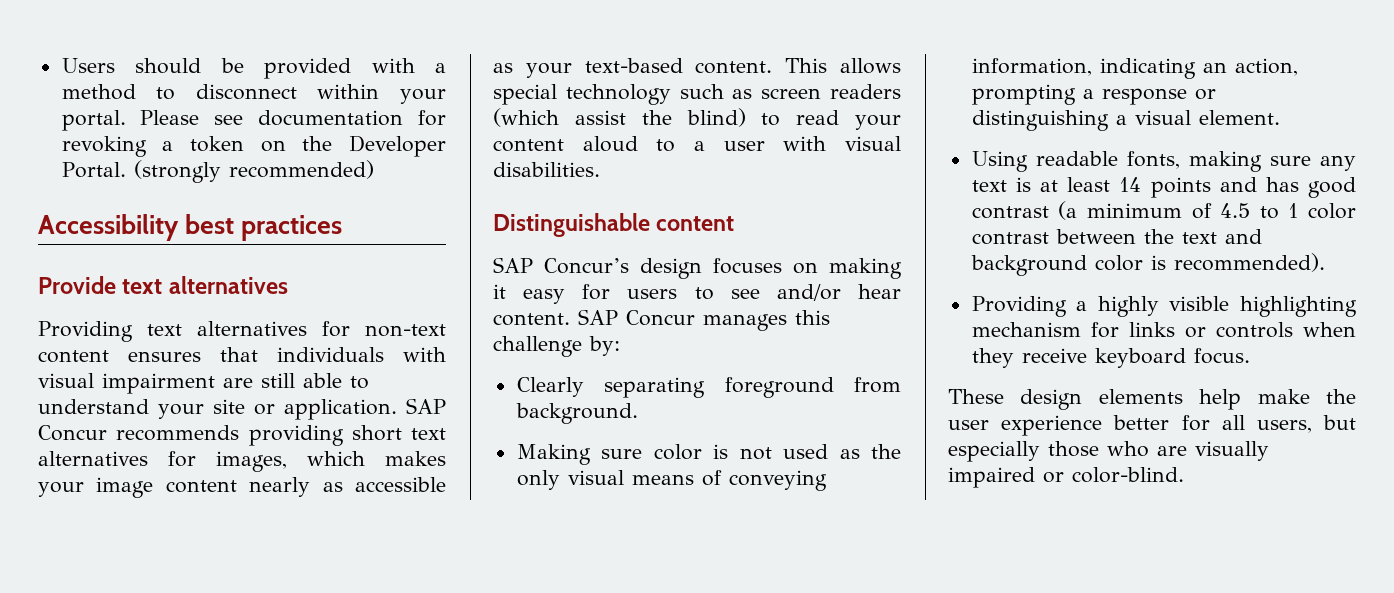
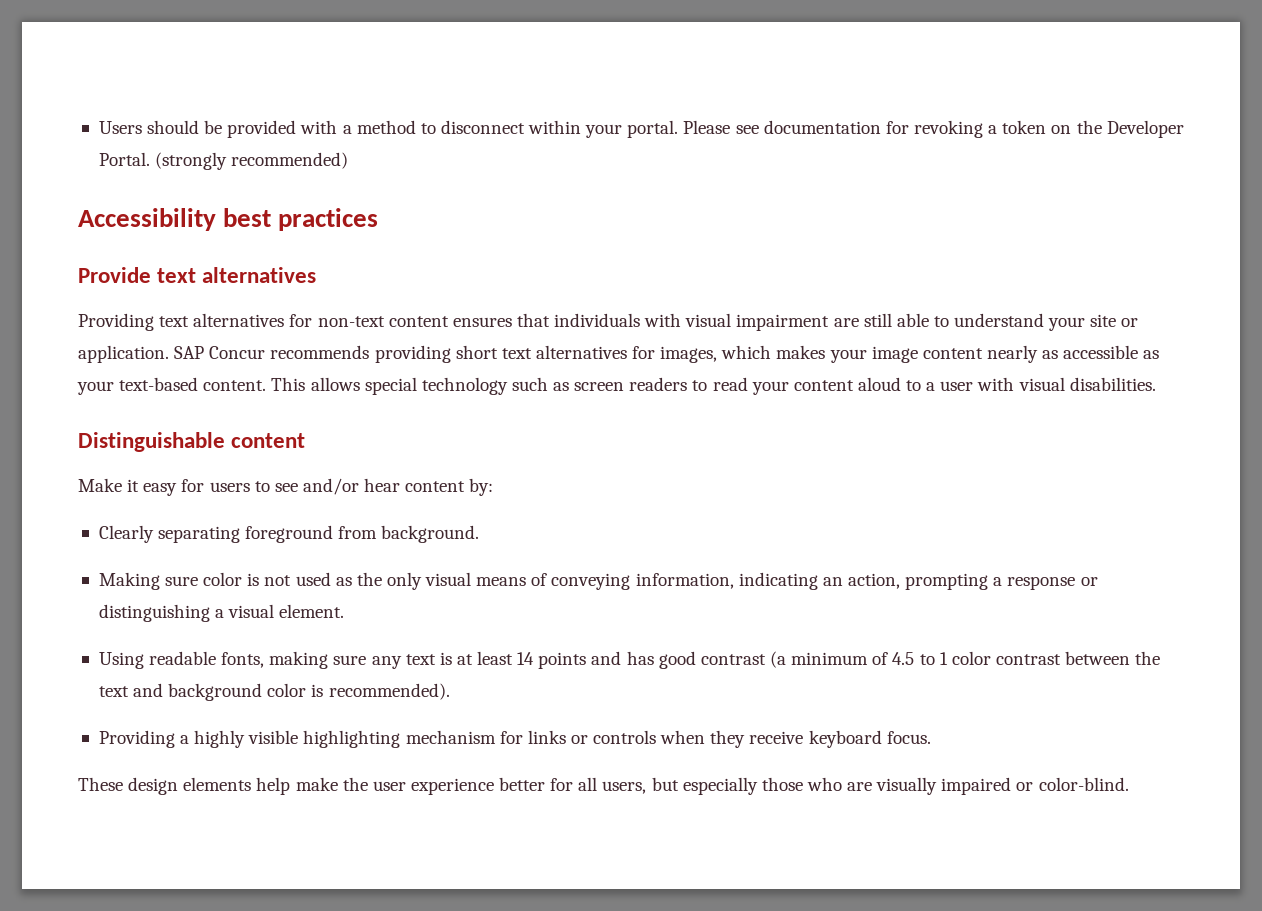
- This allows special technology such as screen readers (which assist the blind) to read your content aloud to a user with visual disabilities.
+ This allows special technology such as screen readers to read your content aloud to a user with visual disabilities.
- SAP Concur’s design focuses on making it easy for users to see and/or hear content. SAP Concur manages this challenge by:
+ Make it easy for users to see and/or hear content by:

